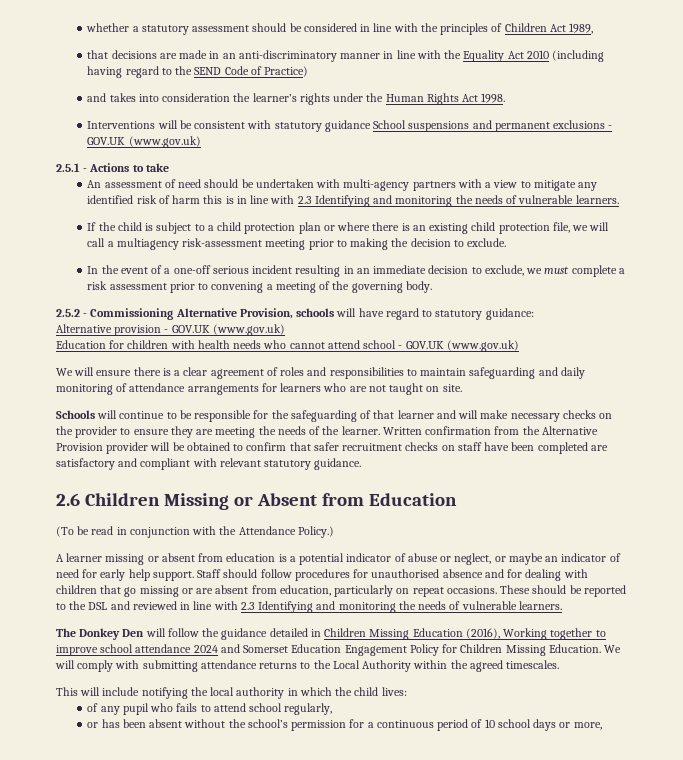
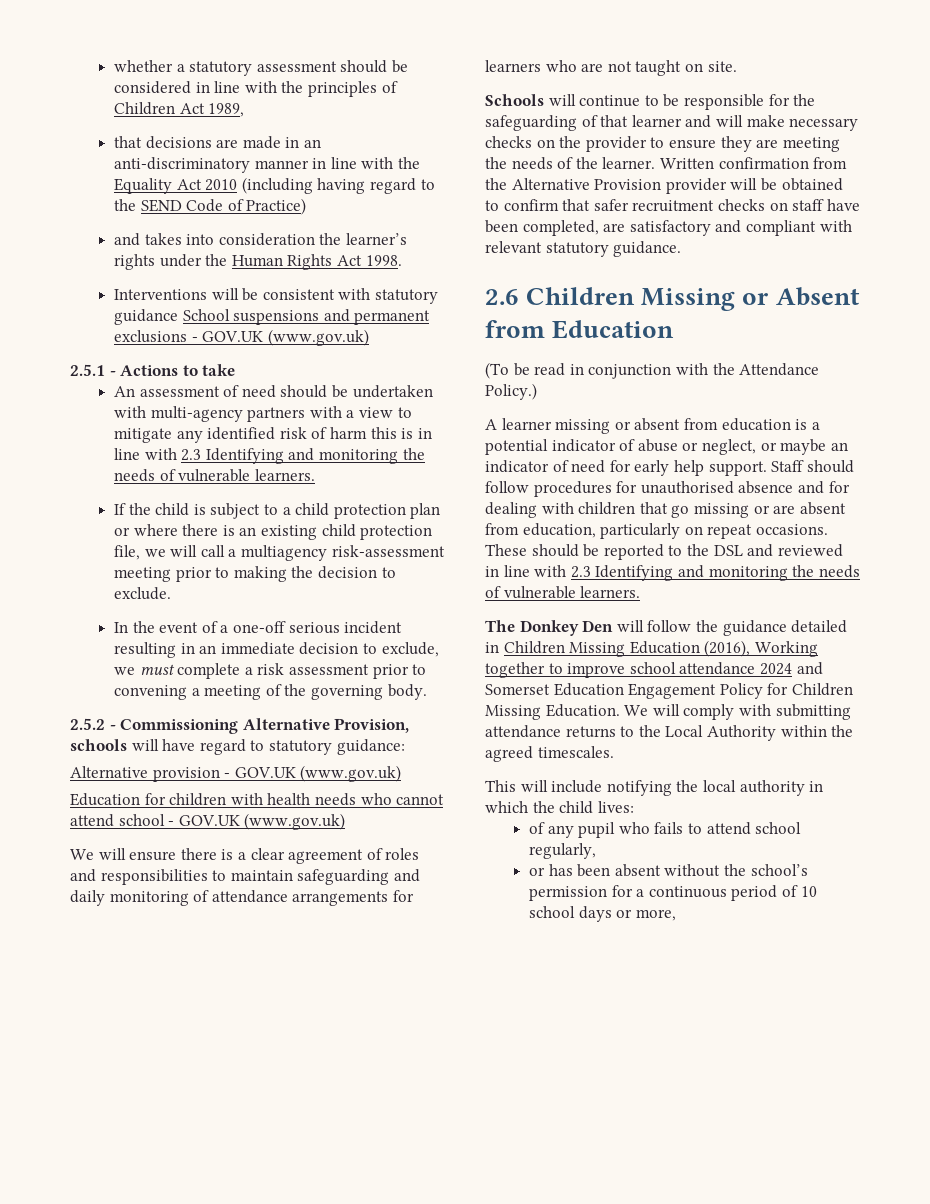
- Written confirmation from the Alternative Provision provider will be obtained to confirm that safer recruitment checks on staff have been completed are satisfactory and compliant with relevant statutory guidance.
+ Written confirmation from the Alternative Provision provider will be obtained to confirm that safer recruitment checks on staff have been completed, are satisfactory and compliant with relevant statutory guidance.

